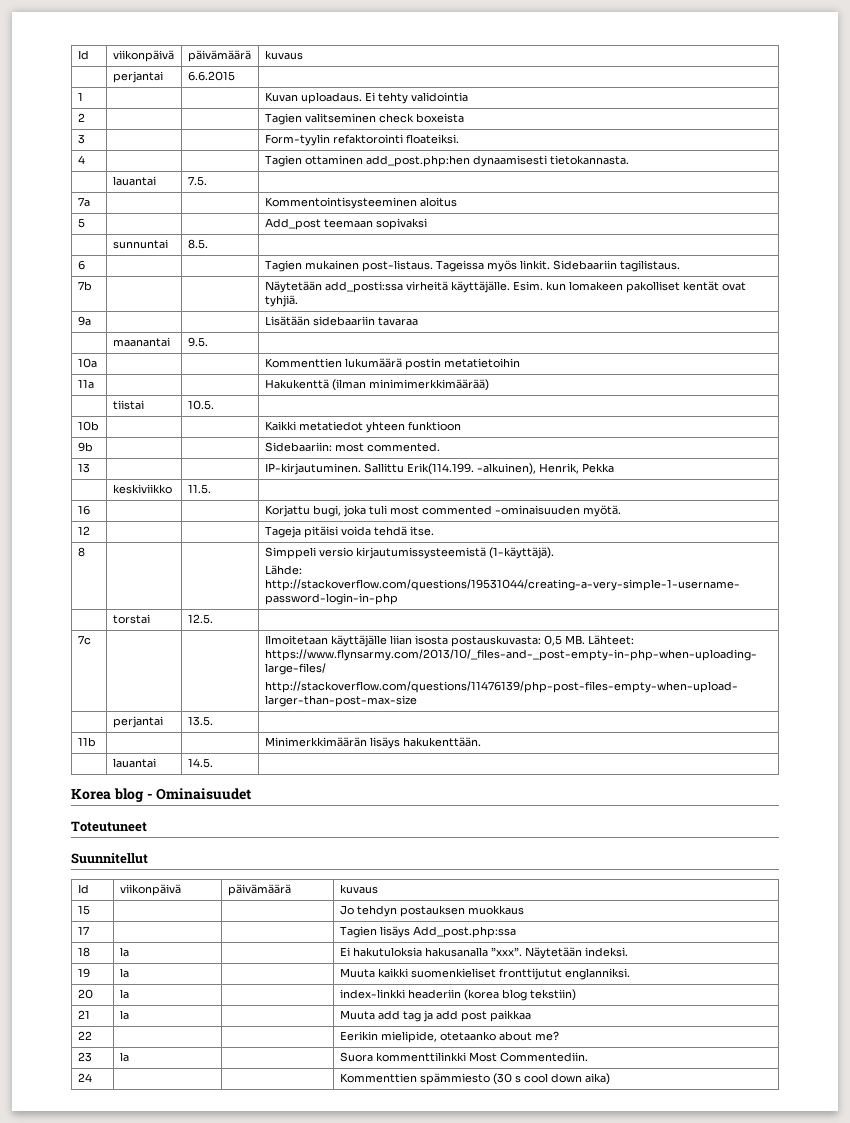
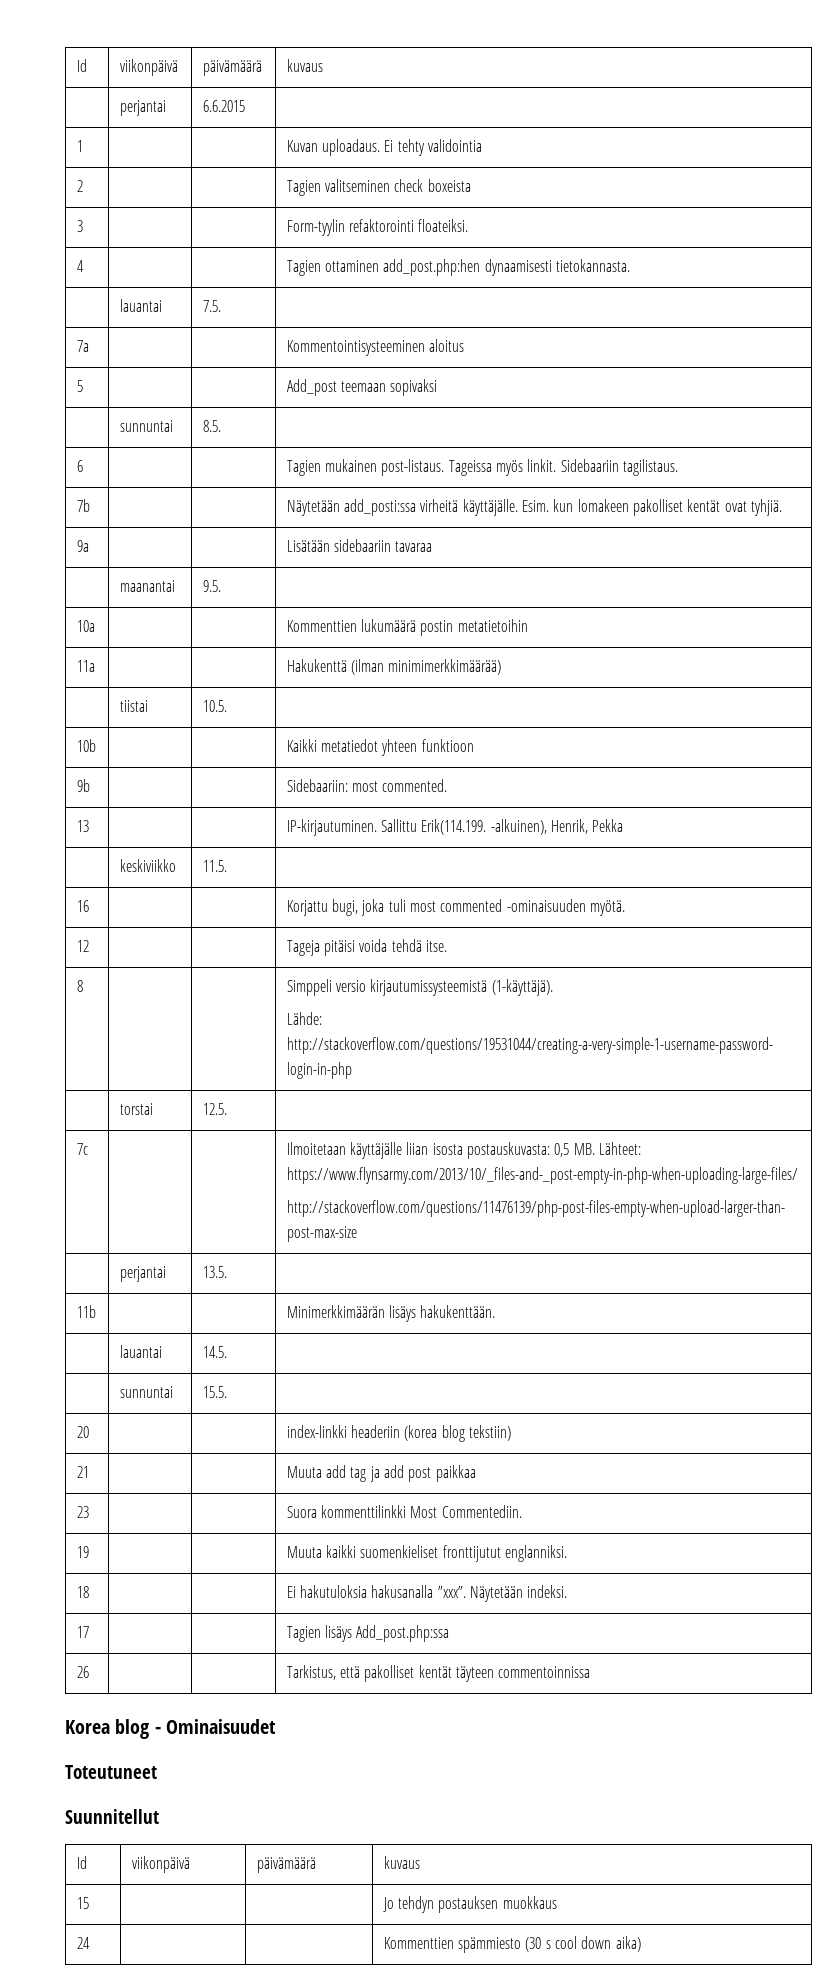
+ | sunnuntai | 15.5. |
+ 20 | | | index-linkki headeriin (korea blog tekstiin)
+ 21 | | | Muuta add tag ja add post paikkaa
+ 23 | | | Suora kommenttilinkki Most Commentediin.
+ 19 | | | Muuta kaikki suomenkieliset fronttijutut englanniksi.
+ 18 | | | Ei hakutuloksia hakusanalla ”xxx”. Näytetään indeksi.
+ 17 | | | Tagien lisäys Add_post.php:ssa
+ 26 | | | Tarkistus, että pakolliset kentät täyteen commentoinnissa
- 17 | | | Tagien lisäys Add_post.php:ssa
- 18 | la | | Ei hakutuloksia hakusanalla ”xxx”. Näytetään indeksi.
- 19 | la | | Muuta kaikki suomenkieliset fronttijutut englanniksi.
- 20 | la | | index-linkki headeriin (korea blog tekstiin)
- 21 | la | | Muuta add tag ja add post paikkaa
- 22 | | | Eerikin mielipide, otetaanko about me?
- 23 | la | | Suora kommenttilinkki Most Commentediin.

